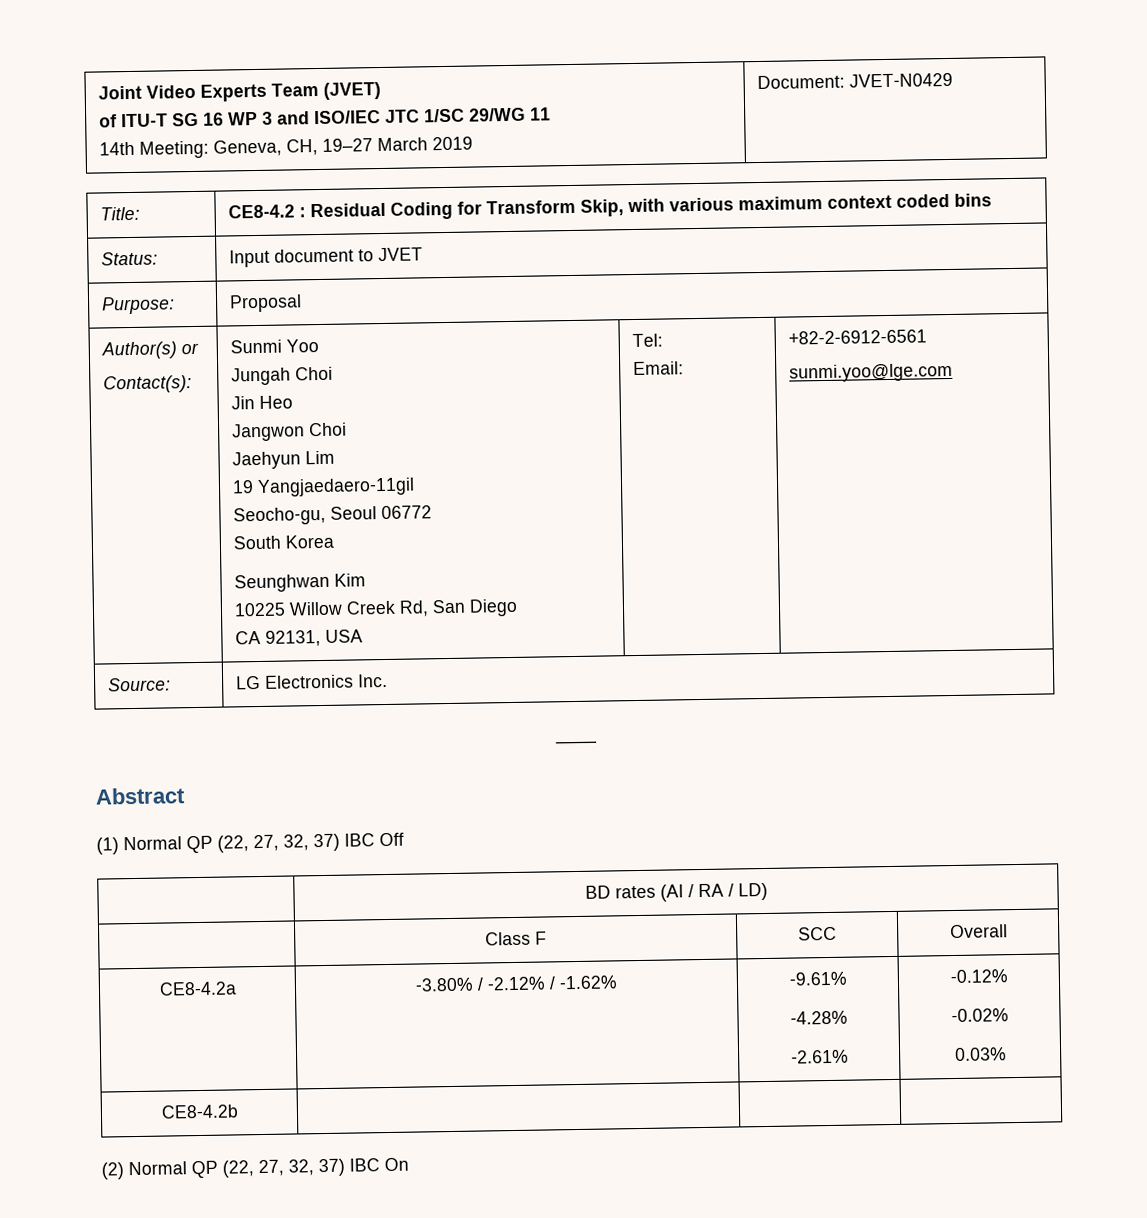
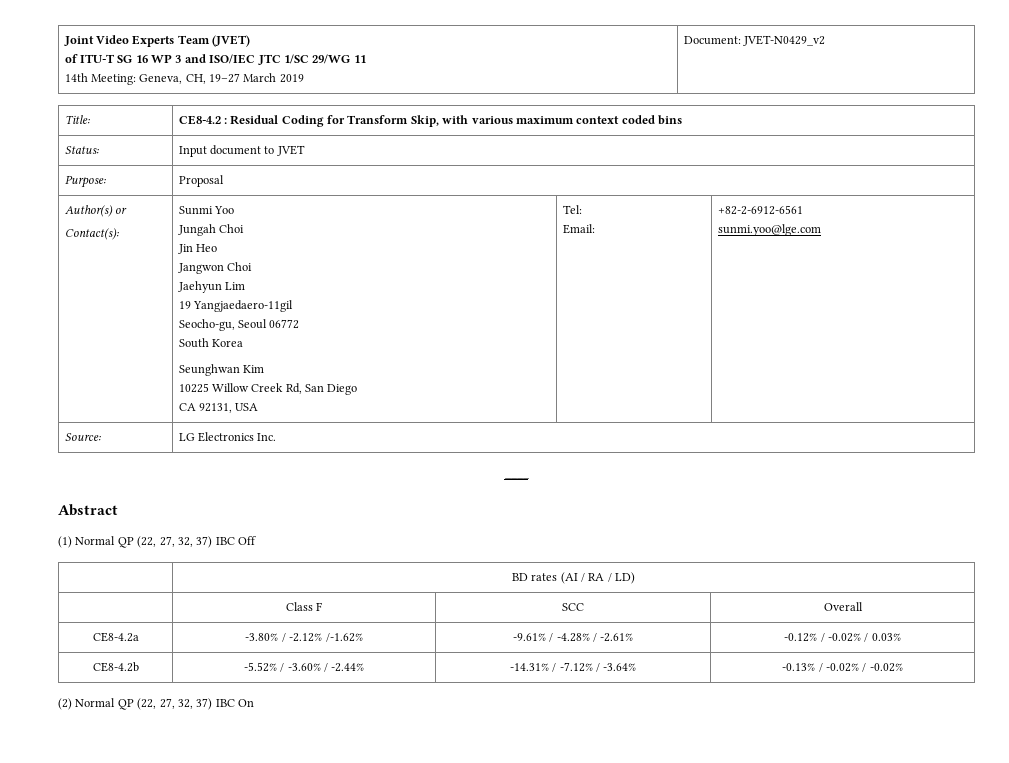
  Joint Video Experts Team (JVET)
  of ITU-T SG 16 WP 3 and ISO/IEC JTC 1/SC 29/WG 11
- 14th Meeting: Geneva, CH, 19–27 March 2019 | Document: JVET-N0429
+ 14th Meeting: Geneva, CH, 19–27 March 2019 | Document: JVET-N0429_v2
- CE8-4.2a | -3.80% / -2.12% / -1.62% | -9.61%
- -4.28%
- -2.61% | -0.12%
- -0.02%
- 0.03%
+ CE8-4.2a | -3.80% / -2.12% /-1.62% | -9.61% / -4.28% / -2.61% | -0.12% / -0.02% / 0.03%
- CE8-4.2b | | |
+ CE8-4.2b | -5.52% / -3.60% / -2.44% | -14.31% / -7.12% / -3.64% | -0.13% / -0.02% / -0.02%

